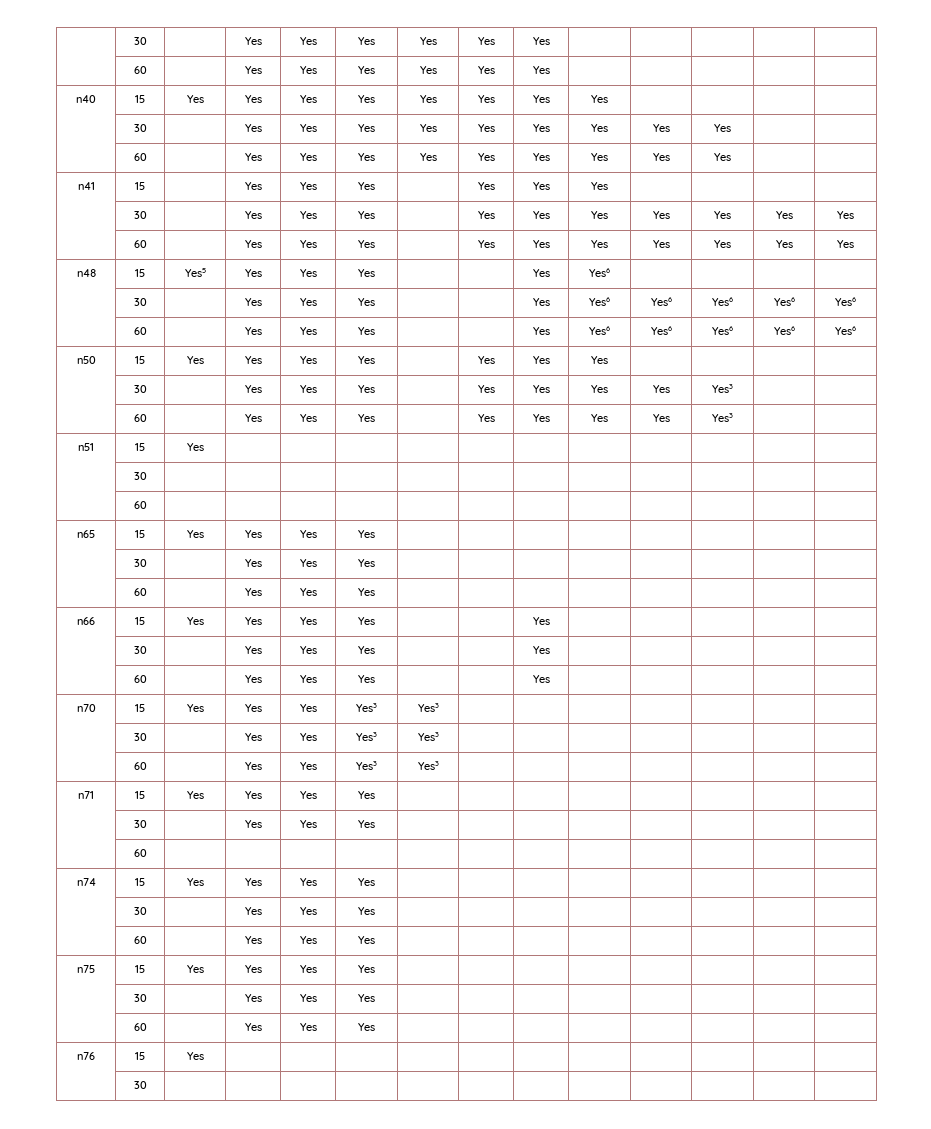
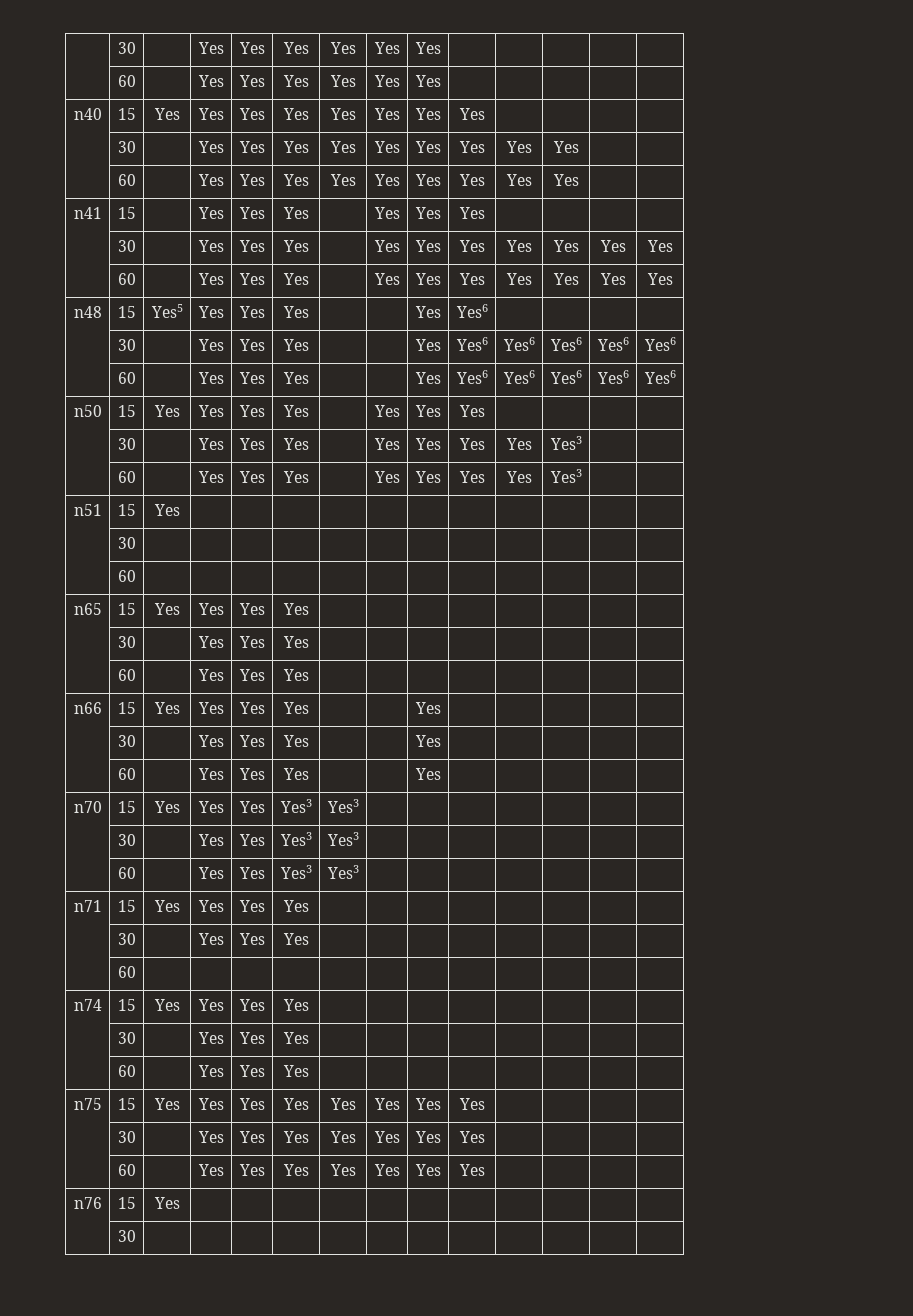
- n75 | 15 | Yes | Yes | Yes | Yes | | | | | | | |
- | 30 | | Yes | Yes | Yes | | | | | | | |
- | 60 | | Yes | Yes | Yes | | | | | | | |
+ n75 | 15 | Yes | Yes | Yes | Yes | Yes | Yes | Yes | Yes | | | |
+ | 30 | | Yes | Yes | Yes | Yes | Yes | Yes | Yes | | | |
+ | 60 | | Yes | Yes | Yes | Yes | Yes | Yes | Yes | | | |

